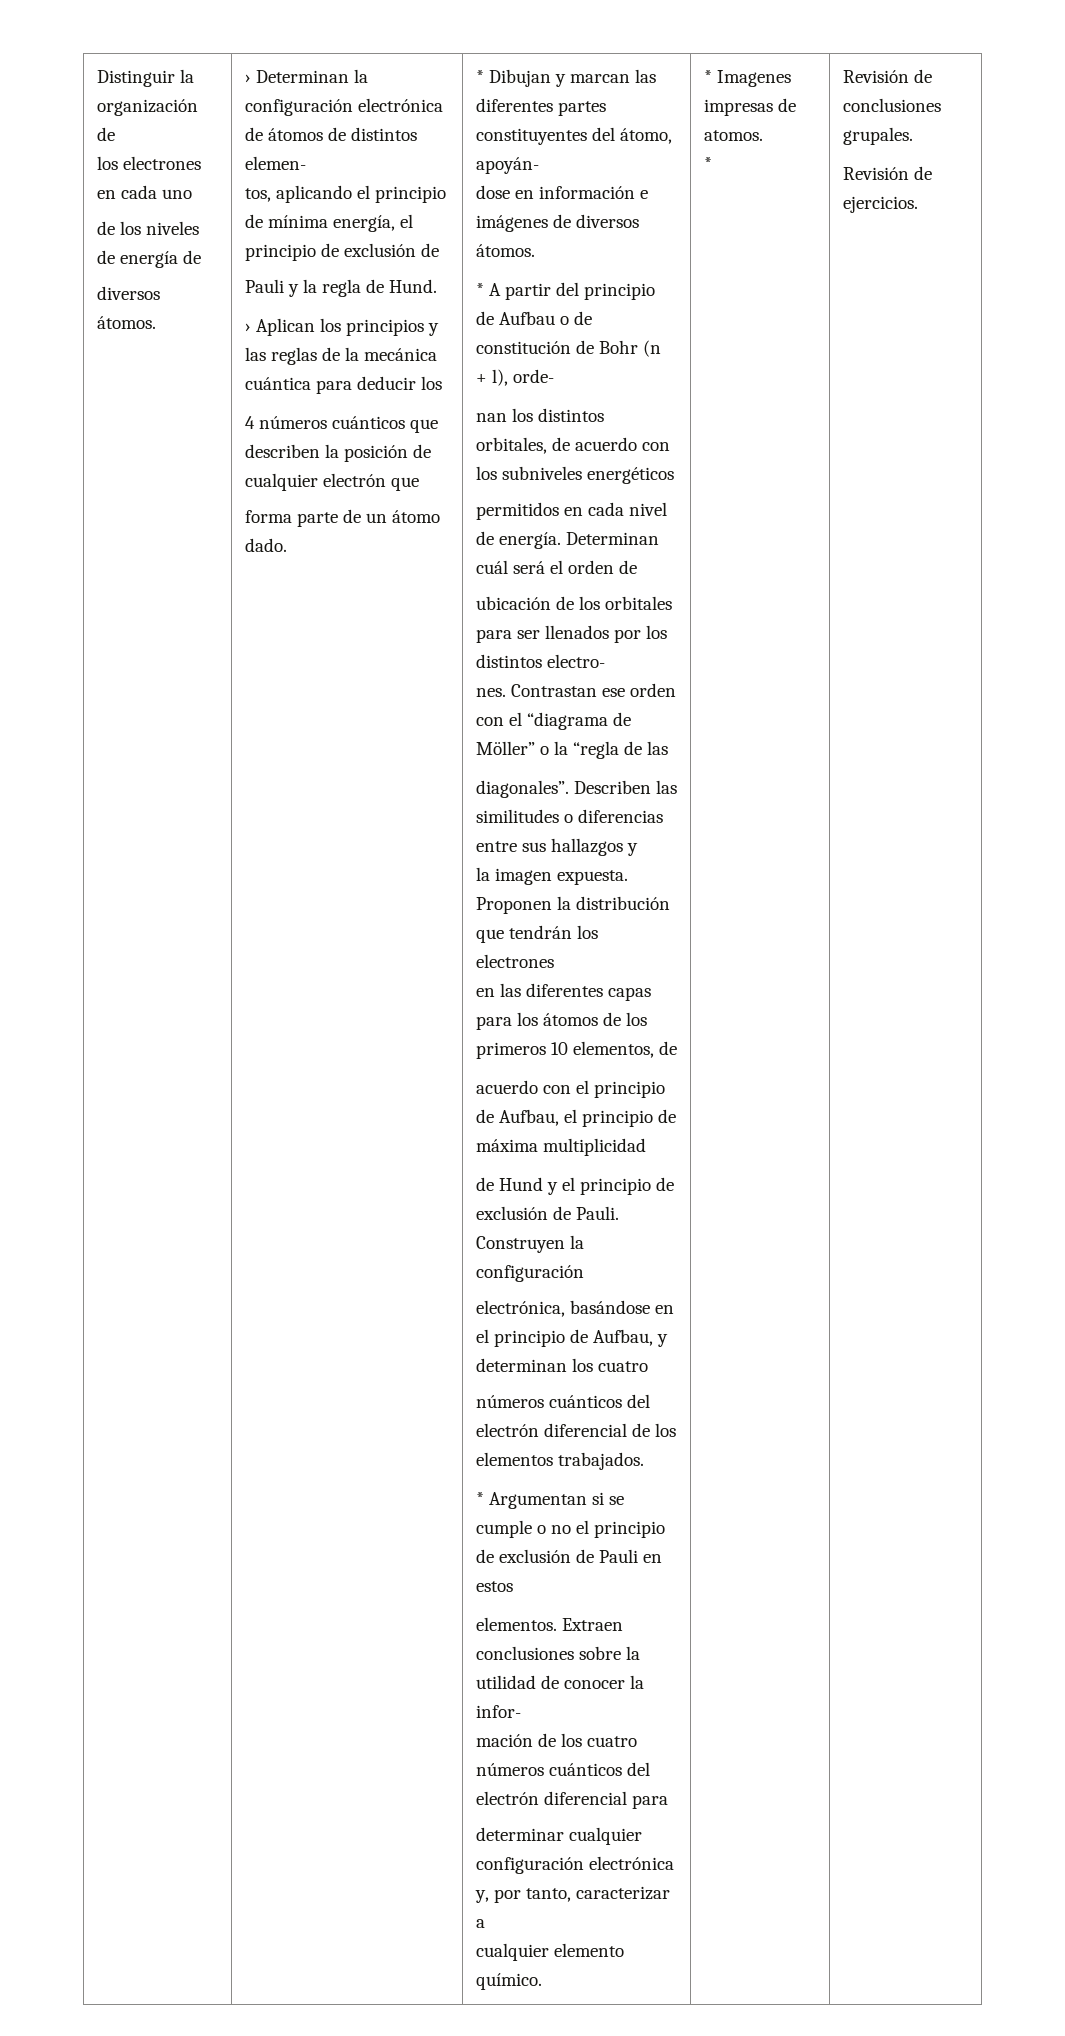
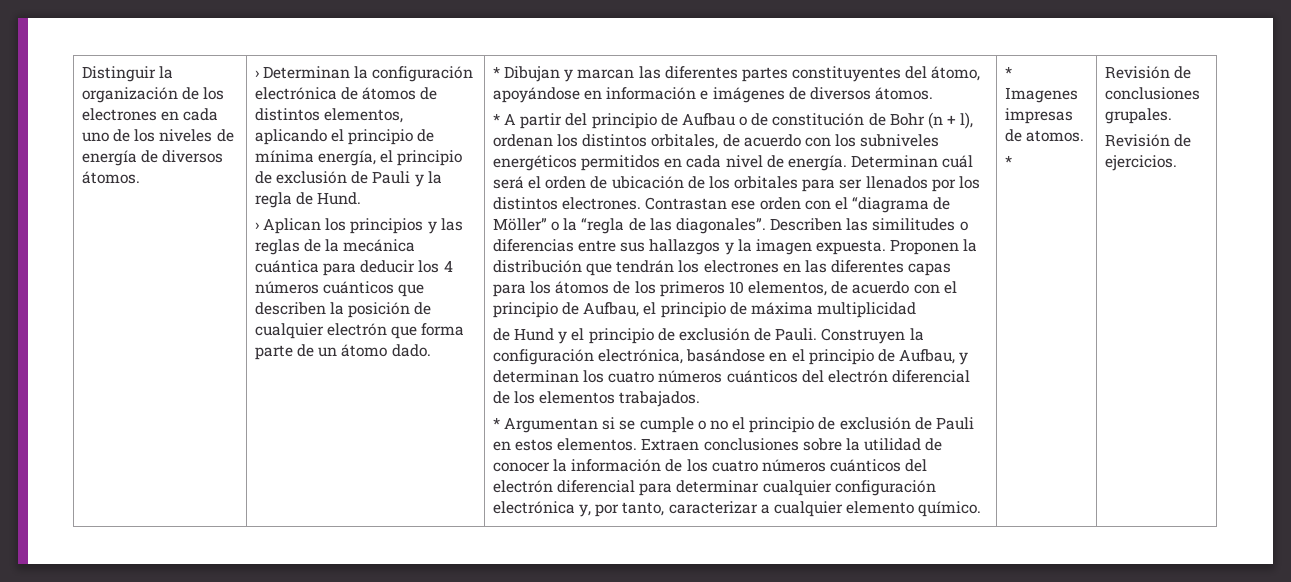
- Distinguir la organización de
- los electrones en cada uno
- de los niveles de energía de
- diversos átomos.
+ Distinguir la organización de los electrones en cada uno de los niveles de energía de diversos átomos.
- › Determinan la configuración electrónica de átomos de distintos elemen-
- tos, aplicando el principio de mínima energía, el principio de exclusión de
- Pauli y la regla de Hund.
+ › Determinan la configuración electrónica de átomos de distintos elementos, aplicando el principio de mínima energía, el principio de exclusión de Pauli y la regla de Hund.
- › Aplican los principios y las reglas de la mecánica cuántica para deducir los
- 4 números cuánticos que describen la posición de cualquier electrón que
- forma parte de un átomo dado.
+ › Aplican los principios y las reglas de la mecánica cuántica para deducir los 4 números cuánticos que describen la posición de cualquier electrón que forma parte de un átomo dado.
- * Dibujan y marcan las diferentes partes constituyentes del átomo, apoyán-
- dose en información e imágenes de diversos átomos.
+ * Dibujan y marcan las diferentes partes constituyentes del átomo, apoyándose en información e imágenes de diversos átomos.
- * A partir del principio de Aufbau o de constitución de Bohr (n + l), orde-
- nan los distintos orbitales, de acuerdo con los subniveles energéticos
- permitidos en cada nivel de energía.
+ * A partir del principio de Aufbau o de constitución de Bohr (n + l), ordenan los distintos orbitales, de acuerdo con los subniveles energéticos permitidos en cada nivel de energía.
- Determinan cuál será el orden de
- ubicación de los orbitales para ser llenados por los distintos electro-
- nes.
+ Determinan cuál será el orden de ubicación de los orbitales para ser llenados por los distintos electrones.
- Contrastan ese orden con el “diagrama de Möller” o la “regla de las
- diagonales”.
+ Contrastan ese orden con el “diagrama de Möller” o la “regla de las diagonales”.
- Describen las similitudes o diferencias entre sus hallazgos y
- la imagen expuesta.
+ Describen las similitudes o diferencias entre sus hallazgos y la imagen expuesta.
- Proponen la distribución que tendrán los electrones
- en las diferentes capas para los átomos de los primeros 10 elementos, de
- acuerdo con el principio de Aufbau, el principio de máxima multiplicidad
+ Proponen la distribución que tendrán los electrones en las diferentes capas para los átomos de los primeros 10 elementos, de acuerdo con el principio de Aufbau, el principio de máxima multiplicidad
- Construyen la configuración
- electrónica, basándose en el principio de Aufbau, y determinan los cuatro
- números cuánticos del electrón diferencial de los elementos trabajados.
+ Construyen la configuración electrónica, basándose en el principio de Aufbau, y determinan los cuatro números cuánticos del electrón diferencial de los elementos trabajados.
- * Argumentan si se cumple o no el principio de exclusión de Pauli en estos
- elementos.
+ * Argumentan si se cumple o no el principio de exclusión de Pauli en estos elementos.
- Extraen conclusiones sobre la utilidad de conocer la infor-
- mación de los cuatro números cuánticos del electrón diferencial para
- determinar cualquier configuración electrónica y, por tanto, caracterizar a
- cualquier elemento químico.
+ Extraen conclusiones sobre la utilidad de conocer la información de los cuatro números cuánticos del electrón diferencial para determinar cualquier configuración electrónica y, por tanto, caracterizar a cualquier elemento químico.

